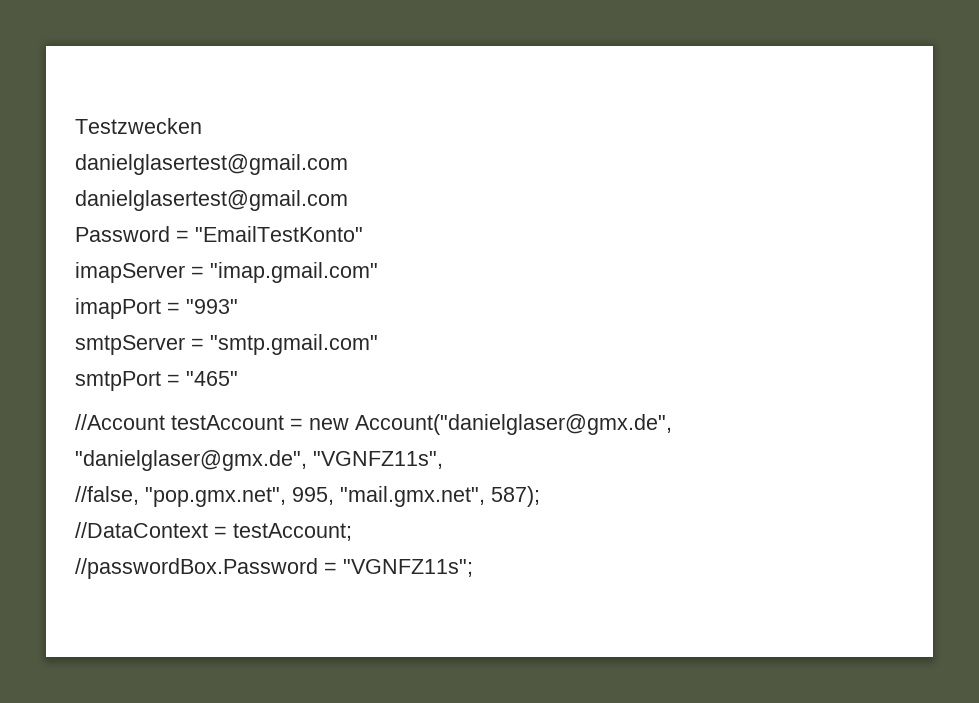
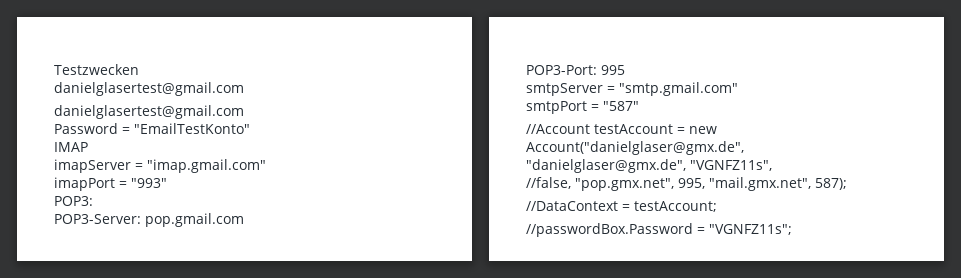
+ IMAP
+ POP3:
+ POP3-Server: pop.gmail.com
+ POP3-Port: 995
- smtpPort = "465"
+ smtpPort = "587"

